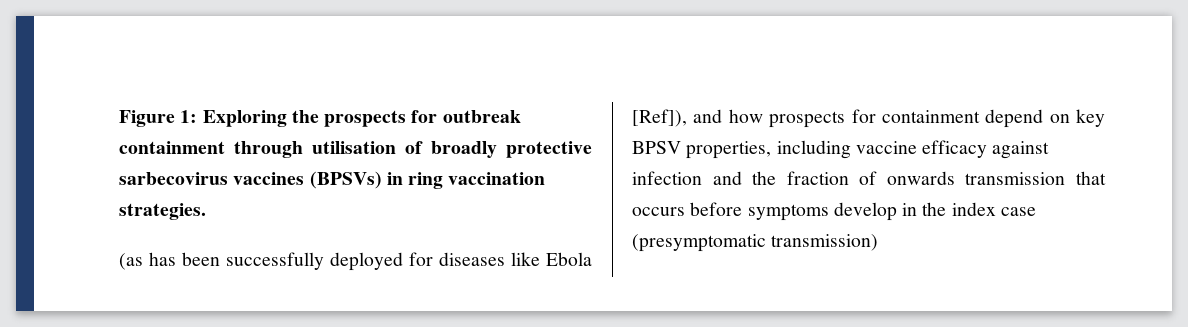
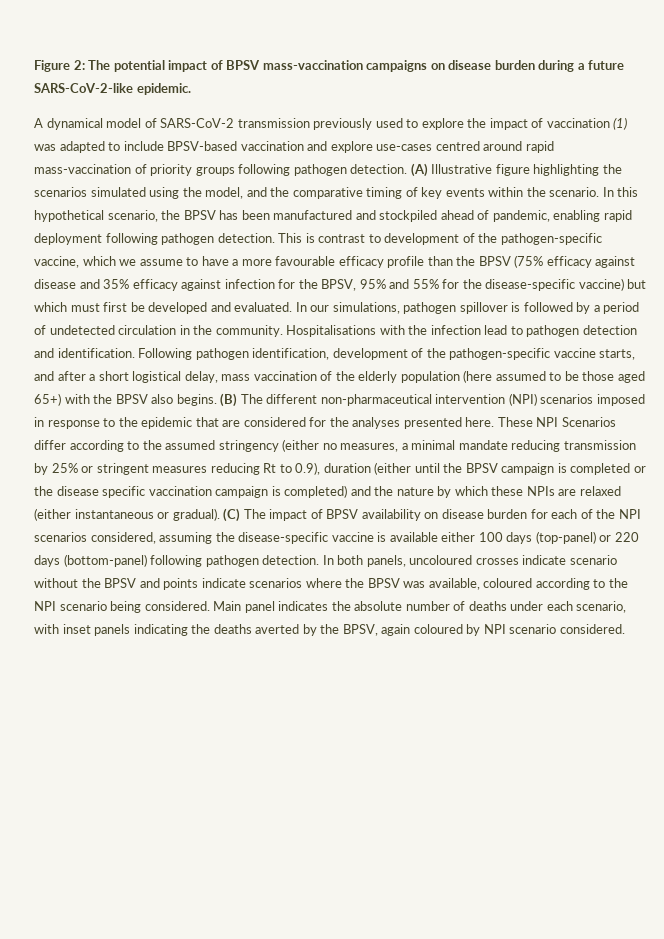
- Figure 1: Exploring the prospects for outbreak containment through utilisation of broadly protective sarbecovirus vaccines (BPSVs) in ring vaccination strategies.
- (as has been successfully deployed for diseases like Ebola [Ref]), and how prospects for containment depend on key BPSV properties, including vaccine efficacy against infection and the fraction of onwards transmission that occurs before symptoms develop in the index case (presymptomatic transmission)
+ Figure 2: The potential impact of BPSV mass-vaccination campaigns on disease burden during a future SARS-CoV-2-like epidemic.
+ A dynamical model of SARS-CoV-2 transmission previously used to explore the impact of vaccination (1) was adapted to include BPSV-based vaccination and explore use-cases centred around rapid mass-vaccination of priority groups following pathogen detection. (A) Illustrative figure highlighting the scenarios simulated using the model, and the comparative timing of key events within the scenario. In this hypothetical scenario, the BPSV has been manufactured and stockpiled ahead of pandemic, enabling rapid deployment following pathogen detection. This is contrast to development of the pathogen-specific vaccine, which we assume to have a more favourable efficacy profile than the BPSV (75% efficacy against disease and 35% efficacy against infection for the BPSV, 95% and 55% for the disease-specific vaccine) but which must first be developed and evaluated. In our simulations, pathogen spillover is followed by a period of undetected circulation in the community. Hospitalisations with the infection lead to pathogen detection and identification. Following pathogen identification, development of the pathogen-specific vaccine starts, and after a short logistical delay, mass vaccination of the elderly population (here assumed to be those aged 65+) with the BPSV also begins. (B) The different non-pharmaceutical intervention (NPI) scenarios imposed in response to the epidemic that are considered for the analyses presented here. These NPI Scenarios differ according to the assumed stringency (either no measures, a minimal mandate reducing transmission by 25% or stringent measures reducing Rt to 0.9), duration (either until the BPSV campaign is completed or the disease specific vaccination campaign is completed) and the nature by which these NPIs are relaxed (either instantaneous or gradual). (C) The impact of BPSV availability on disease burden for each of the NPI scenarios considered, assuming the disease-specific vaccine is available either 100 days (top-panel) or 220 days (bottom-panel) following pathogen detection. In both panels, uncoloured crosses indicate scenario without the BPSV and points indicate scenarios where the BPSV was available, coloured according to the NPI scenario being considered. Main panel indicates the absolute number of deaths under each scenario, with inset panels indicating the deaths averted by the BPSV, again coloured by NPI scenario considered.

